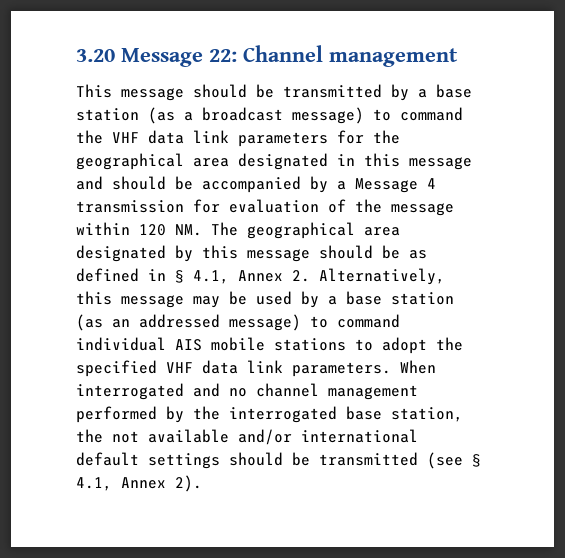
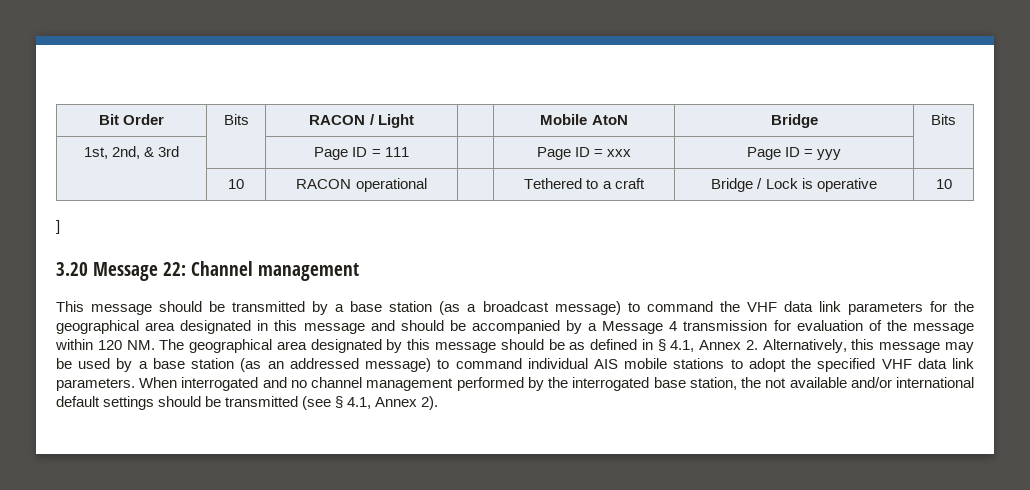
+ Bit Order | Bits | RACON / Light | | Mobile AtoN | Bridge | Bits
+ 1st, 2nd, & 3rd | | Page ID = 111 | | Page ID = xxx | Page ID = yyy |
+ | 10 | RACON operational | | Tethered to a craft | Bridge / Lock is operative | 10
+ ]

